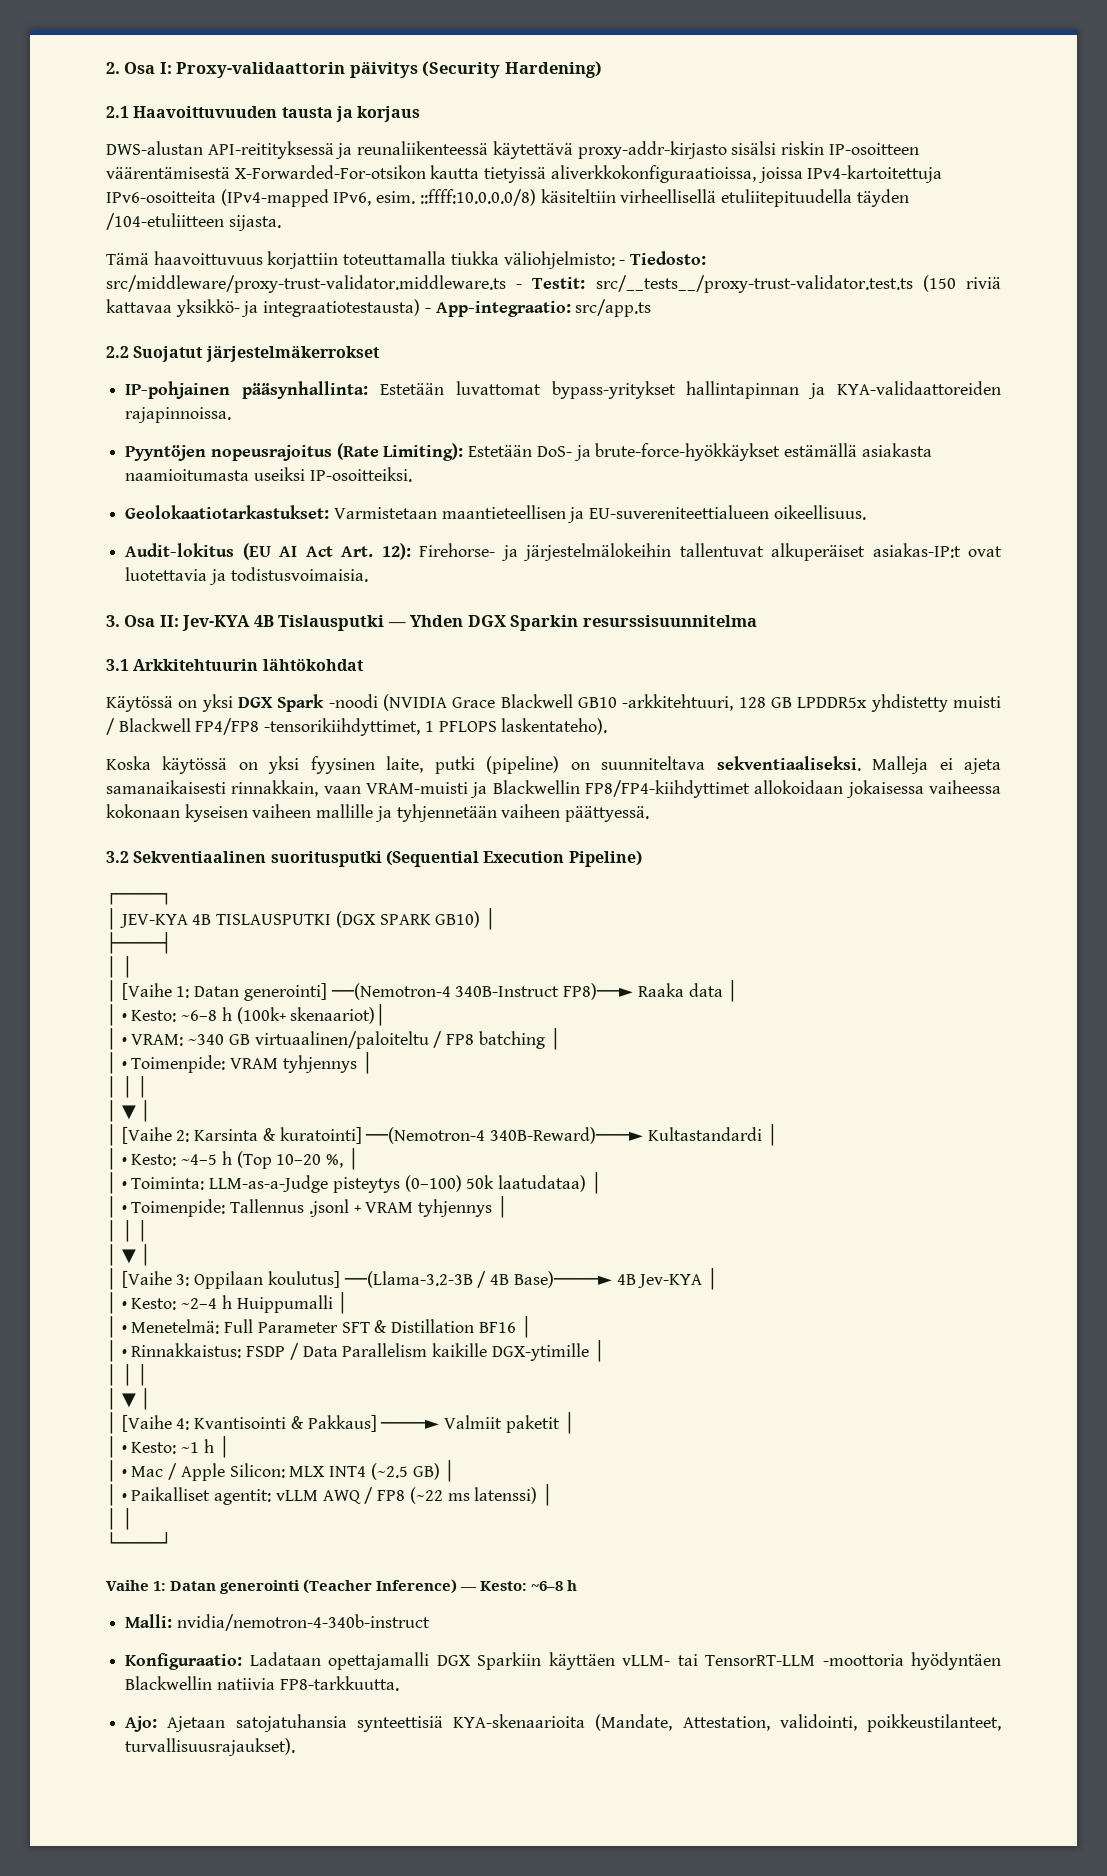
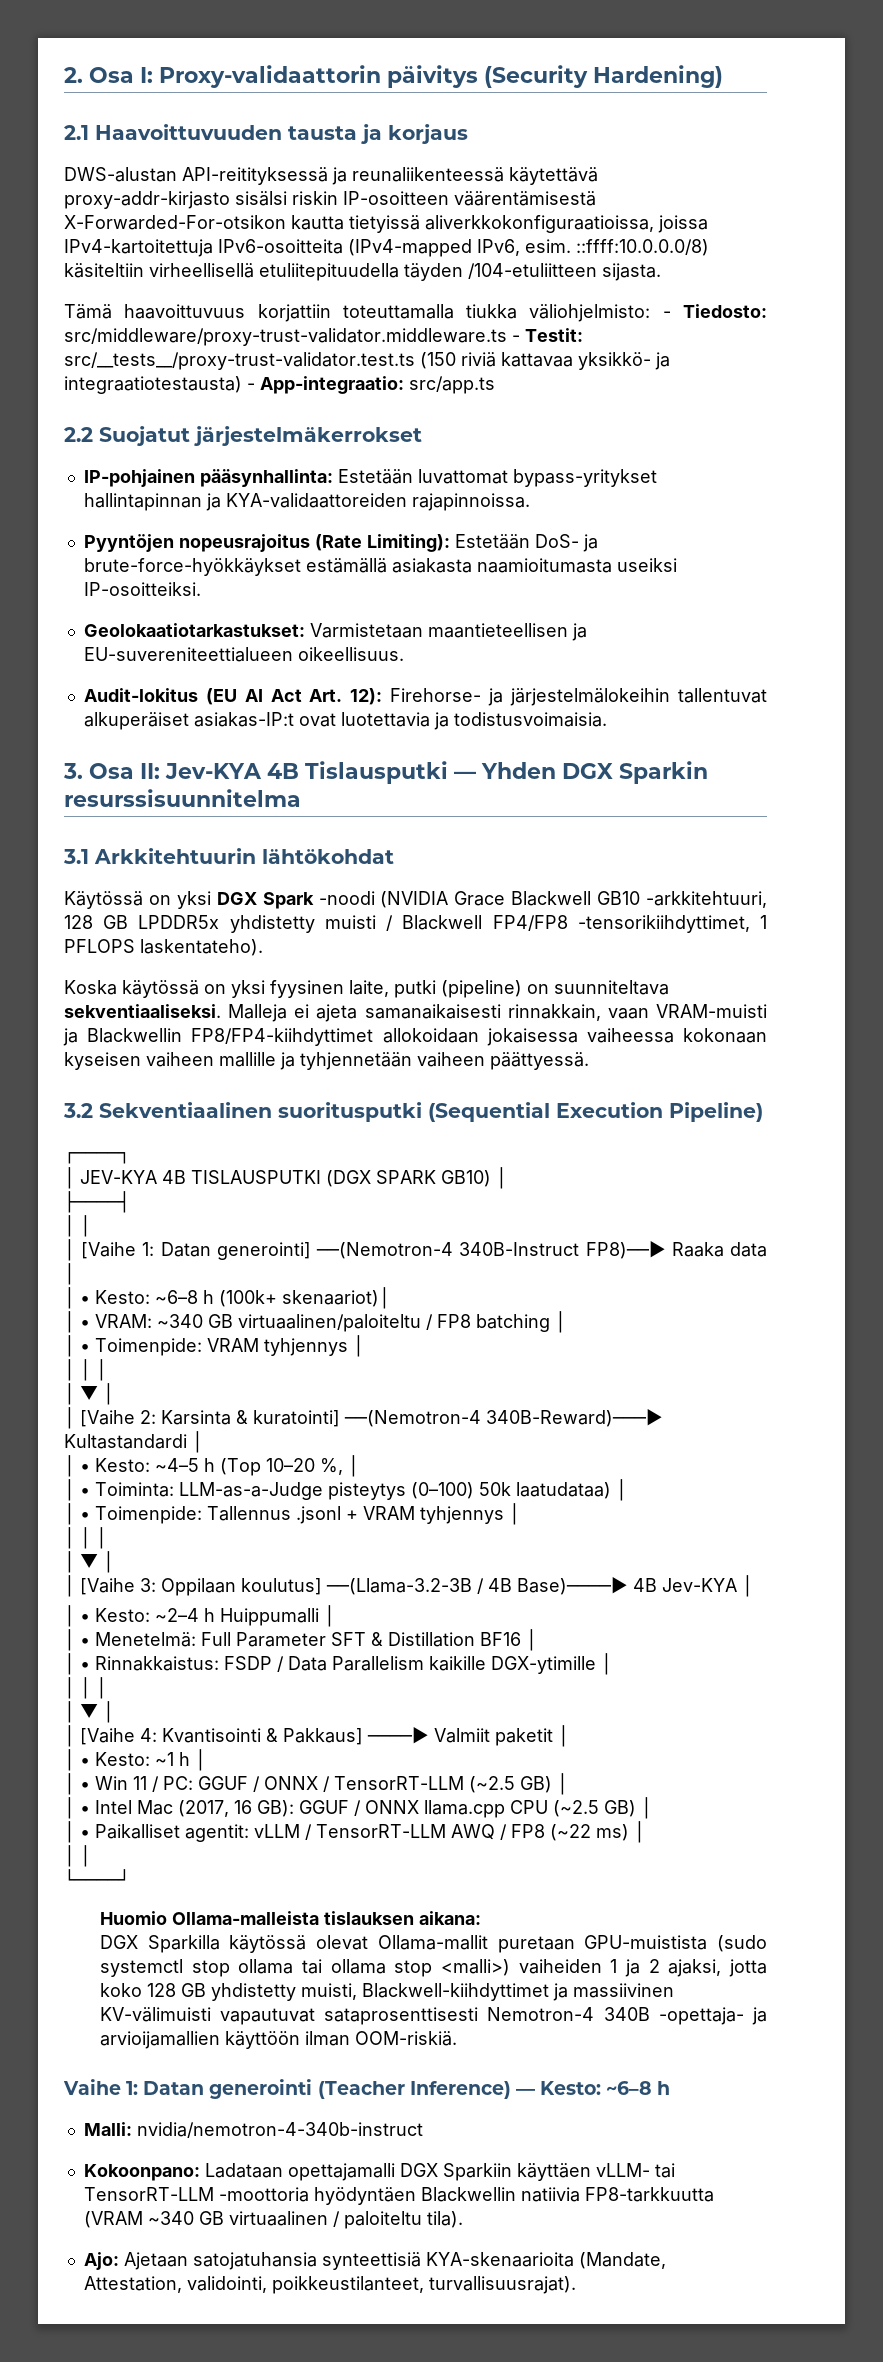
- │ • Mac / Apple Silicon: MLX INT4 (~2.5 GB) │
+ │ • Win 11 / PC: GGUF / ONNX / TensorRT-LLM (~2.5 GB) │
+ │ • Intel Mac (2017, 16 GB): GGUF / ONNX llama.cpp CPU (~2.5 GB) │
- │ • Paikalliset agentit: vLLM AWQ / FP8 (~22 ms latenssi) │
+ │ • Paikalliset agentit: vLLM / TensorRT-LLM AWQ / FP8 (~22 ms) │
+ Huomio Ollama-malleista tislauksen aikana:
+ DGX Sparkilla käytössä olevat Ollama-mallit puretaan GPU-muistista (sudo systemctl stop ollama tai ollama stop <malli>) vaiheiden 1 ja 2 ajaksi, jotta koko 128 GB yhdistetty muisti, Blackwell-kiihdyttimet ja massiivinen KV-välimuisti vapautuvat sataprosenttisesti Nemotron-4 340B -opettaja- ja arvioijamallien käyttöön ilman OOM-riskiä.
- Konfiguraatio: Ladataan opettajamalli DGX Sparkiin käyttäen vLLM- tai TensorRT-LLM -moottoria hyödyntäen Blackwellin natiivia FP8-tarkkuutta.
+ Kokoonpano: Ladataan opettajamalli DGX Sparkiin käyttäen vLLM- tai TensorRT-LLM -moottoria hyödyntäen Blackwellin natiivia FP8-tarkkuutta (VRAM ~340 GB virtuaalinen / paloiteltu tila).
- Ajo: Ajetaan satojatuhansia synteettisiä KYA-skenaarioita (Mandate, Attestation, validointi, poikkeustilanteet, turvallisuusrajaukset).
+ Ajo: Ajetaan satojatuhansia synteettisiä KYA-skenaarioita (Mandate, Attestation, validointi, poikkeustilanteet, turvallisuusrajat).

